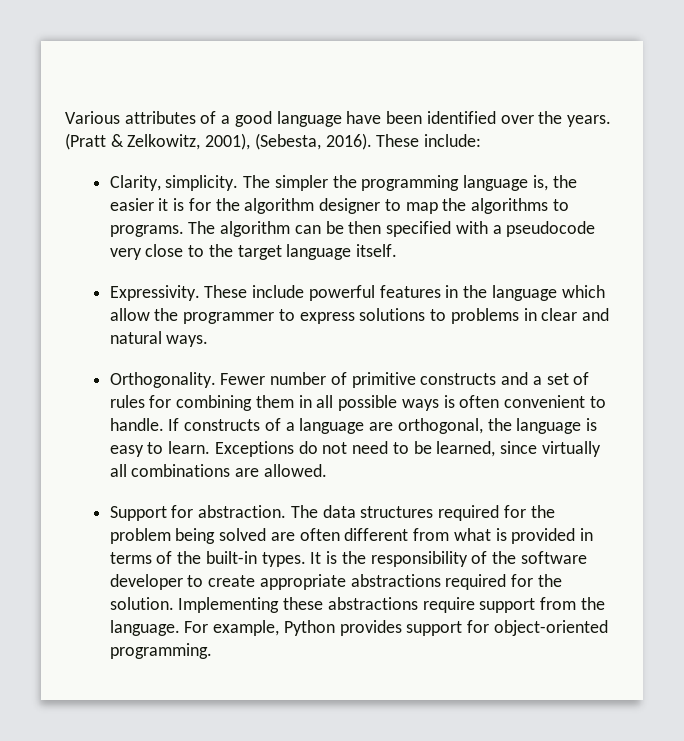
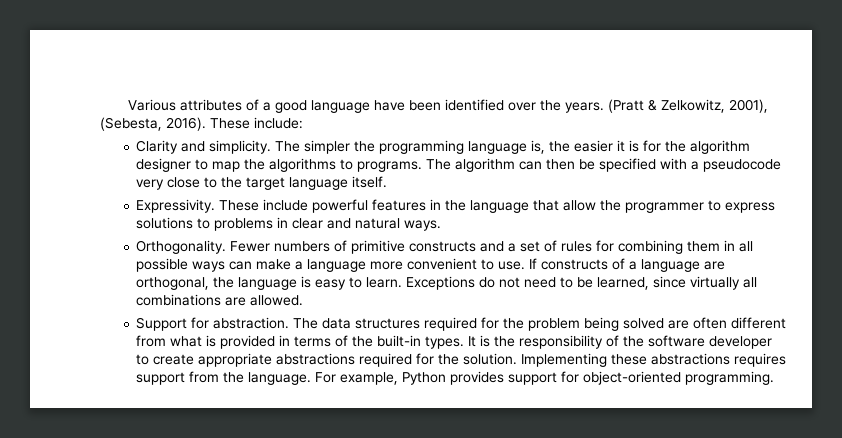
- Clarity, simplicity.
+ Clarity and simplicity.
- The algorithm can be then specified with a pseudocode very close to the target language itself.
+ The algorithm can then be specified with a pseudocode very close to the target language itself.
- These include powerful features in the language which allow the programmer to express solutions to problems in clear and natural ways.
+ These include powerful features in the language that allow the programmer to express solutions to problems in clear and natural ways.
- Fewer number of primitive constructs and a set of rules for combining them in all possible ways is often convenient to handle.
+ Fewer numbers of primitive constructs and a set of rules for combining them in all possible ways can make a language more convenient to use.
- Implementing these abstractions require support from the language.
+ Implementing these abstractions requires support from the language.

